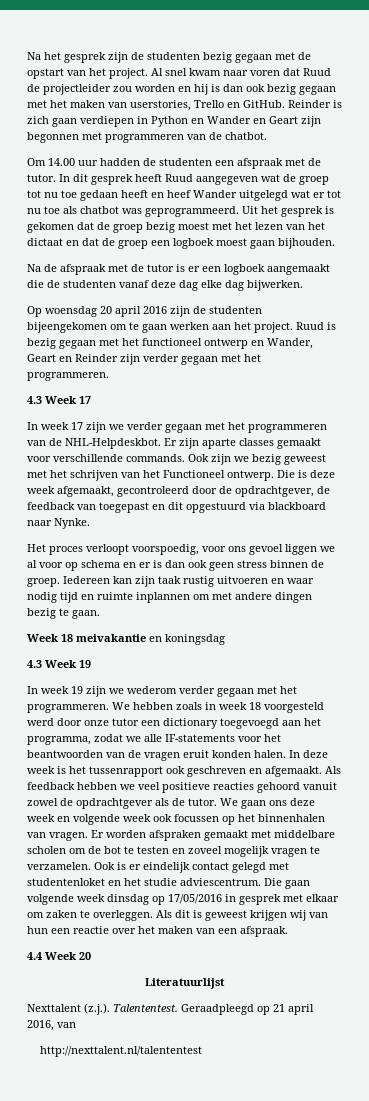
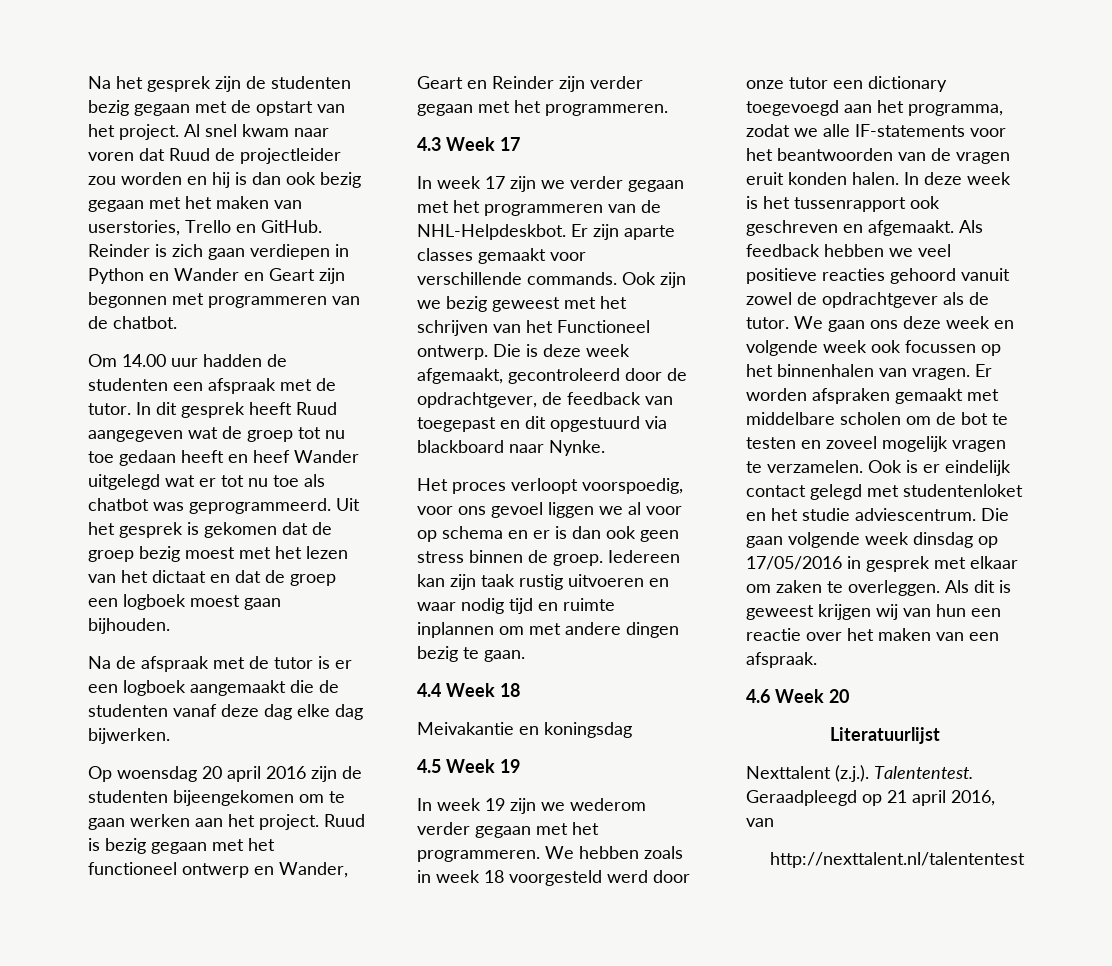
- Week 18 meivakantie en koningsdag
+ 4.4 Week 18
+ Meivakantie en koningsdag
- 4.3 Week 19
+ 4.5 Week 19
- 4.4 Week 20
+ 4.6 Week 20

